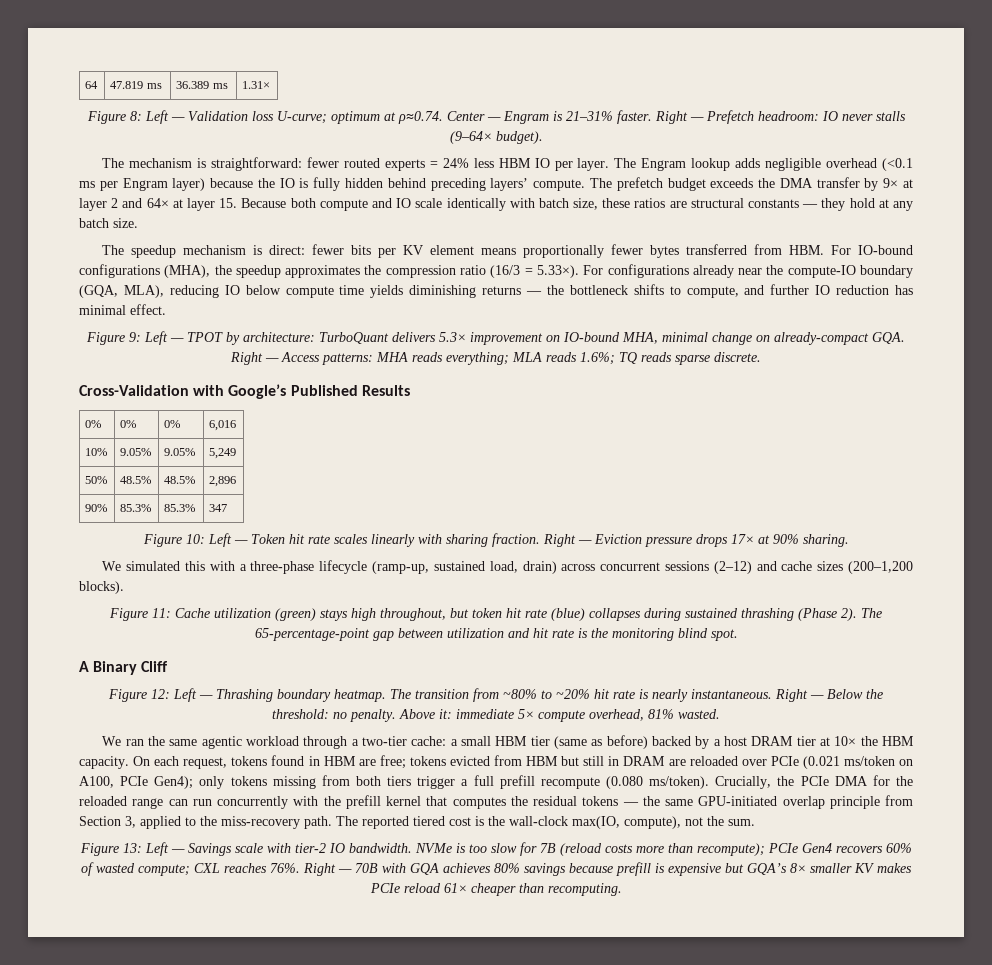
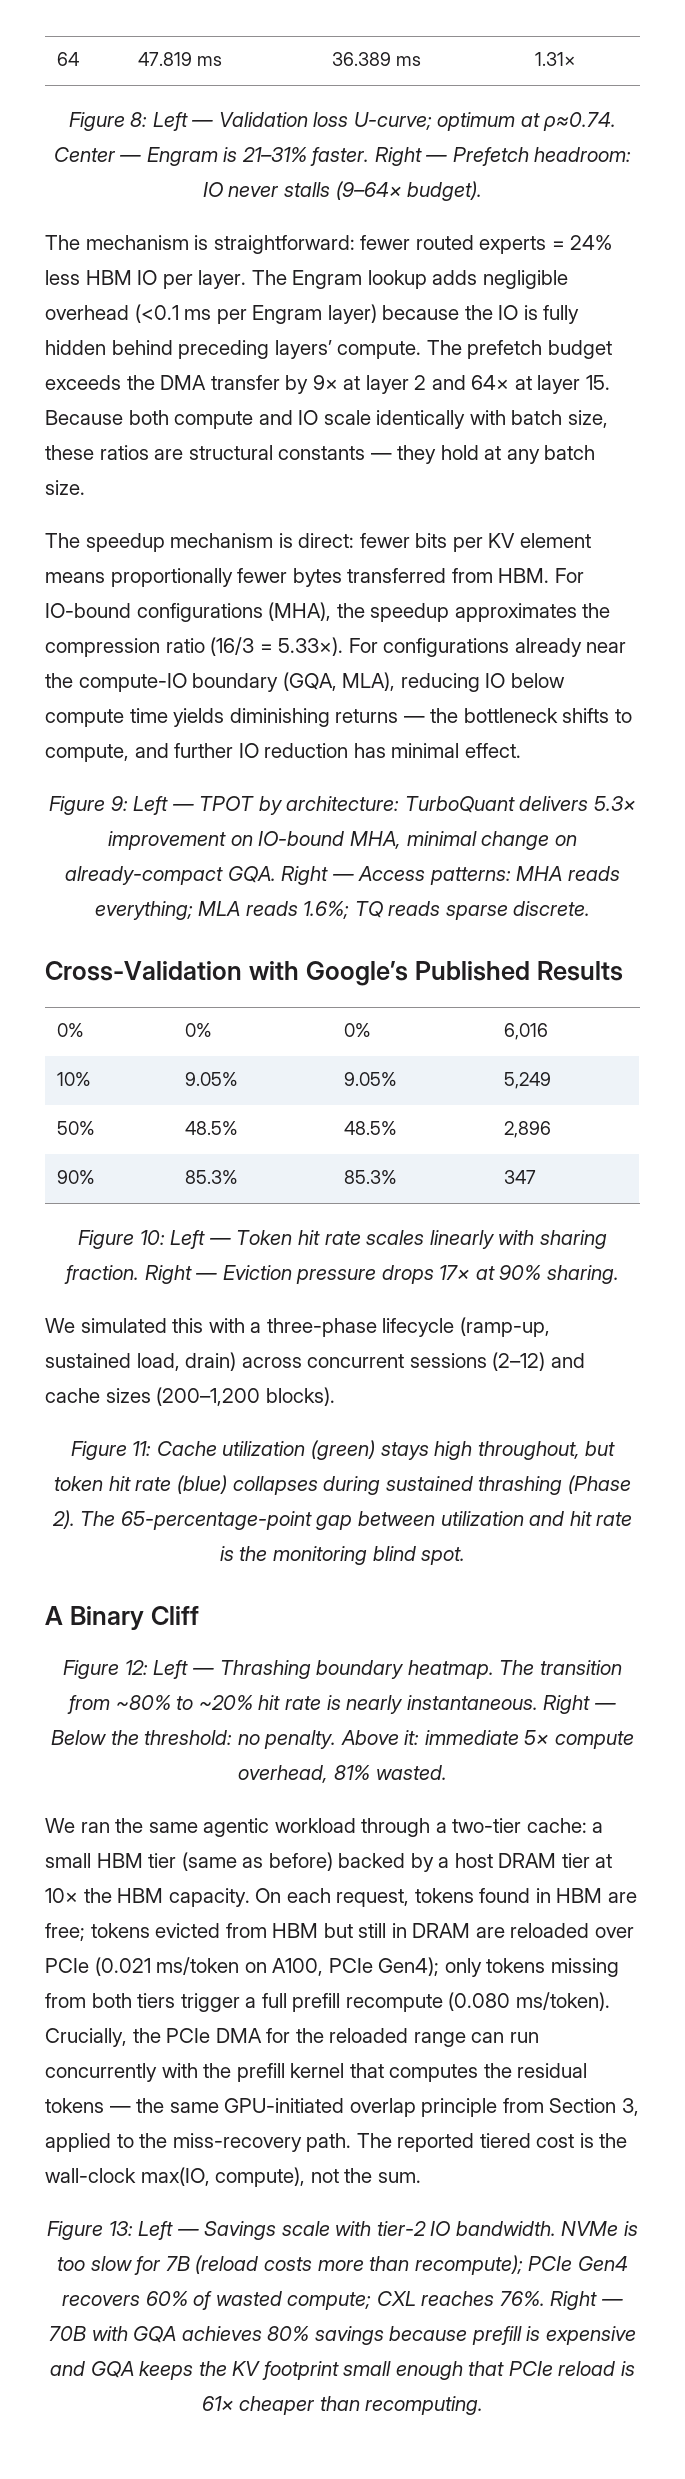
- Right — 70B with GQA achieves 80% savings because prefill is expensive but GQA’s 8× smaller KV makes PCIe reload 61× cheaper than recomputing.
+ Right — 70B with GQA achieves 80% savings because prefill is expensive and GQA keeps the KV footprint small enough that PCIe reload is 61× cheaper than recomputing.

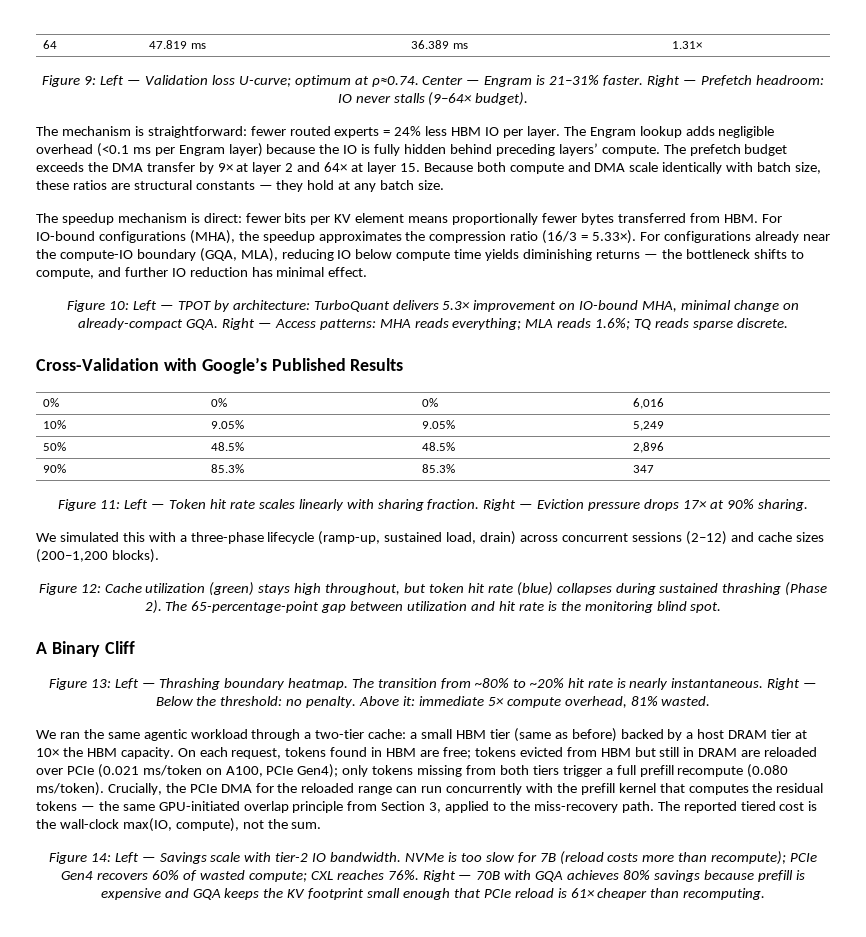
- Figure 8: Left — Validation loss U-curve; optimum at ρ≈0.74. Center — Engram is 21–31% faster.
+ Figure 9: Left — Validation loss U-curve; optimum at ρ≈0.74. Center — Engram is 21–31% faster.
- The prefetch budget exceeds the DMA transfer by 9× at layer 2 and 64× at layer 15. Because both compute and IO scale identically with batch size, these ratios are structural constants — they hold at any batch size.
+ The prefetch budget exceeds the DMA transfer by 9× at layer 2 and 64× at layer 15. Because both compute and DMA scale identically with batch size, these ratios are structural constants — they hold at any batch size.
- Figure 9: Left — TPOT by architecture: TurboQuant delivers 5.3× improvement on IO-bound MHA, minimal change on already-compact GQA. Right — Access patterns: MHA reads everything; MLA reads 1.6%; TQ reads sparse discrete.
+ Figure 10: Left — TPOT by architecture: TurboQuant delivers 5.3× improvement on IO-bound MHA, minimal change on already-compact GQA. Right — Access patterns: MHA reads everything; MLA reads 1.6%; TQ reads sparse discrete.
- Figure 10: Left — Token hit rate scales linearly with sharing fraction.
+ Figure 11: Left — Token hit rate scales linearly with sharing fraction.
- Figure 11: Cache utilization (green) stays high throughout, but token hit rate (blue) collapses during sustained thrashing (Phase 2).
+ Figure 12: Cache utilization (green) stays high throughout, but token hit rate (blue) collapses during sustained thrashing (Phase 2).
- Figure 12: Left — Thrashing boundary heatmap.
+ Figure 13: Left — Thrashing boundary heatmap.
- Figure 13: Left — Savings scale with tier-2 IO bandwidth.
+ Figure 14: Left — Savings scale with tier-2 IO bandwidth.

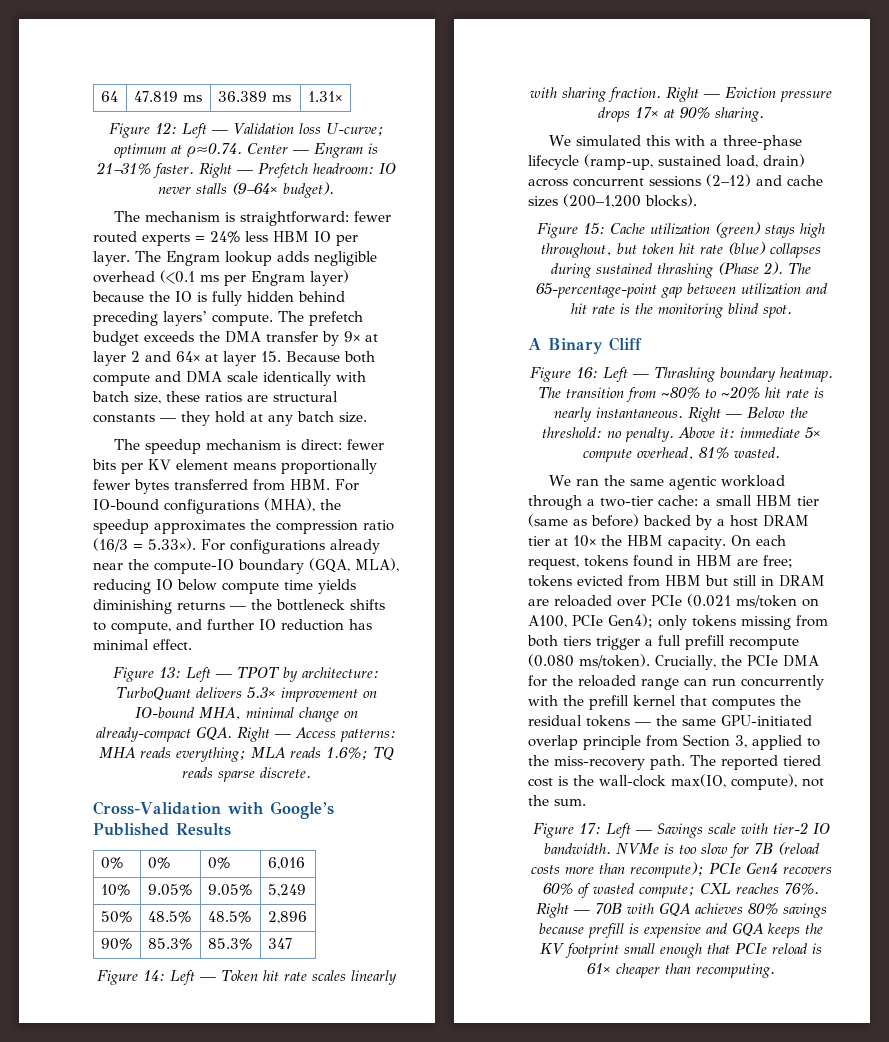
- Figure 9: Left — Validation loss U-curve; optimum at ρ≈0.74. Center — Engram is 21–31% faster.
+ Figure 12: Left — Validation loss U-curve; optimum at ρ≈0.74. Center — Engram is 21–31% faster.
- Figure 10: Left — TPOT by architecture: TurboQuant delivers 5.3× improvement on IO-bound MHA, minimal change on already-compact GQA. Right — Access patterns: MHA reads everything; MLA reads 1.6%; TQ reads sparse discrete.
+ Figure 13: Left — TPOT by architecture: TurboQuant delivers 5.3× improvement on IO-bound MHA, minimal change on already-compact GQA. Right — Access patterns: MHA reads everything; MLA reads 1.6%; TQ reads sparse discrete.
- Figure 11: Left — Token hit rate scales linearly with sharing fraction.
+ Figure 14: Left — Token hit rate scales linearly with sharing fraction.
- Figure 12: Cache utilization (green) stays high throughout, but token hit rate (blue) collapses during sustained thrashing (Phase 2).
+ Figure 15: Cache utilization (green) stays high throughout, but token hit rate (blue) collapses during sustained thrashing (Phase 2).
- Figure 13: Left — Thrashing boundary heatmap.
+ Figure 16: Left — Thrashing boundary heatmap.
- Figure 14: Left — Savings scale with tier-2 IO bandwidth.
+ Figure 17: Left — Savings scale with tier-2 IO bandwidth.

